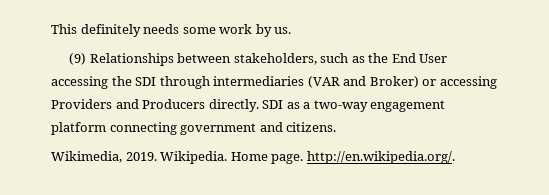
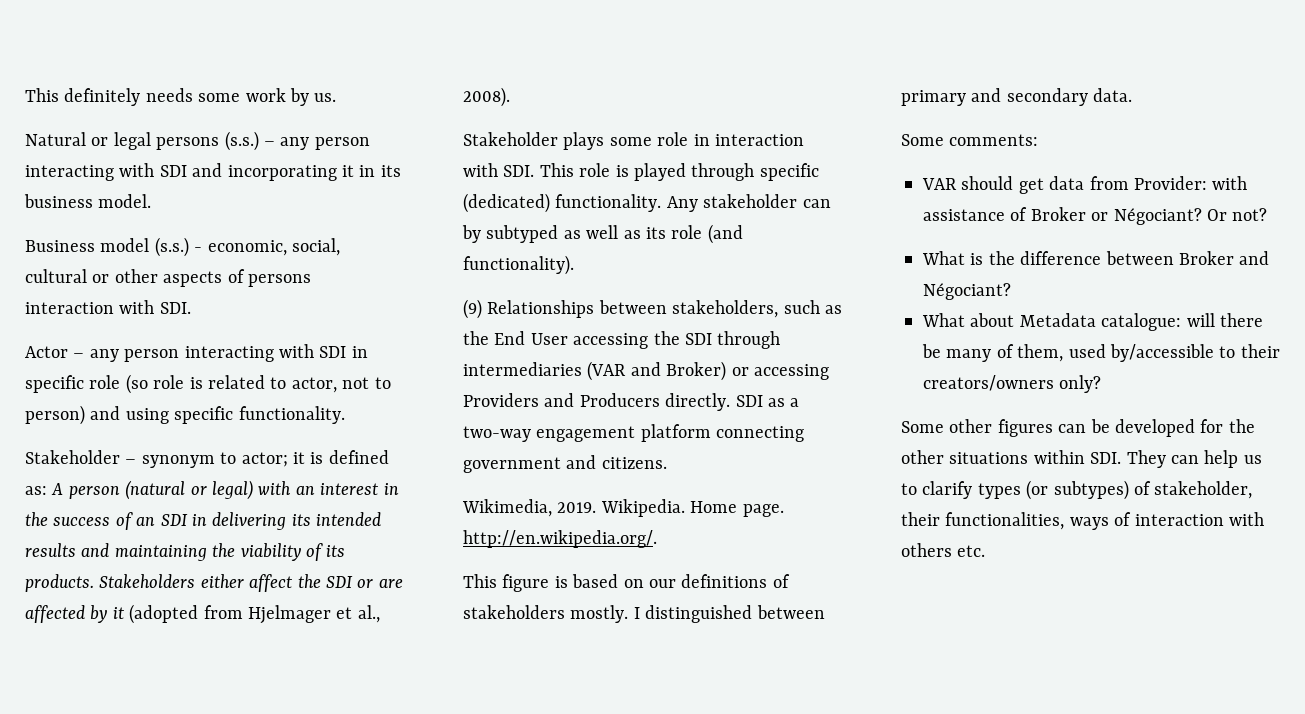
+ Natural or legal persons (s.s.) – any person interacting with SDI and incorporating it in its business model.
+ Business model (s.s.) - economic, social, cultural or other aspects of persons interaction with SDI.
+ Actor – any person interacting with SDI in specific role (so role is related to actor, not to person) and using specific functionality.
+ Stakeholder – synonym to actor; it is defined as: A person (natural or legal) with an interest in the success of an SDI in delivering its intended results and maintaining the viability of its products. Stakeholders either affect the SDI or are affected by it (adopted from Hjelmager et al., 2008).
+ Stakeholder plays some role in interaction with SDI. This role is played through specific (dedicated) functionality. Any stakeholder can by subtyped as well as its role (and functionality).
+ This figure is based on our definitions of stakeholders mostly. I distinguished between primary and secondary data.
+ Some comments:
+ VAR should get data from Provider: with assistance of Broker or Négociant? Or not?
+ What is the difference between Broker and Négociant?
+ What about Metadata catalogue: will there be many of them, used by/accessible to their creators/owners only?
+ Some other figures can be developed for the other situations within SDI. They can help us to clarify types (or subtypes) of stakeholder, their functionalities, ways of interaction with others etc.

